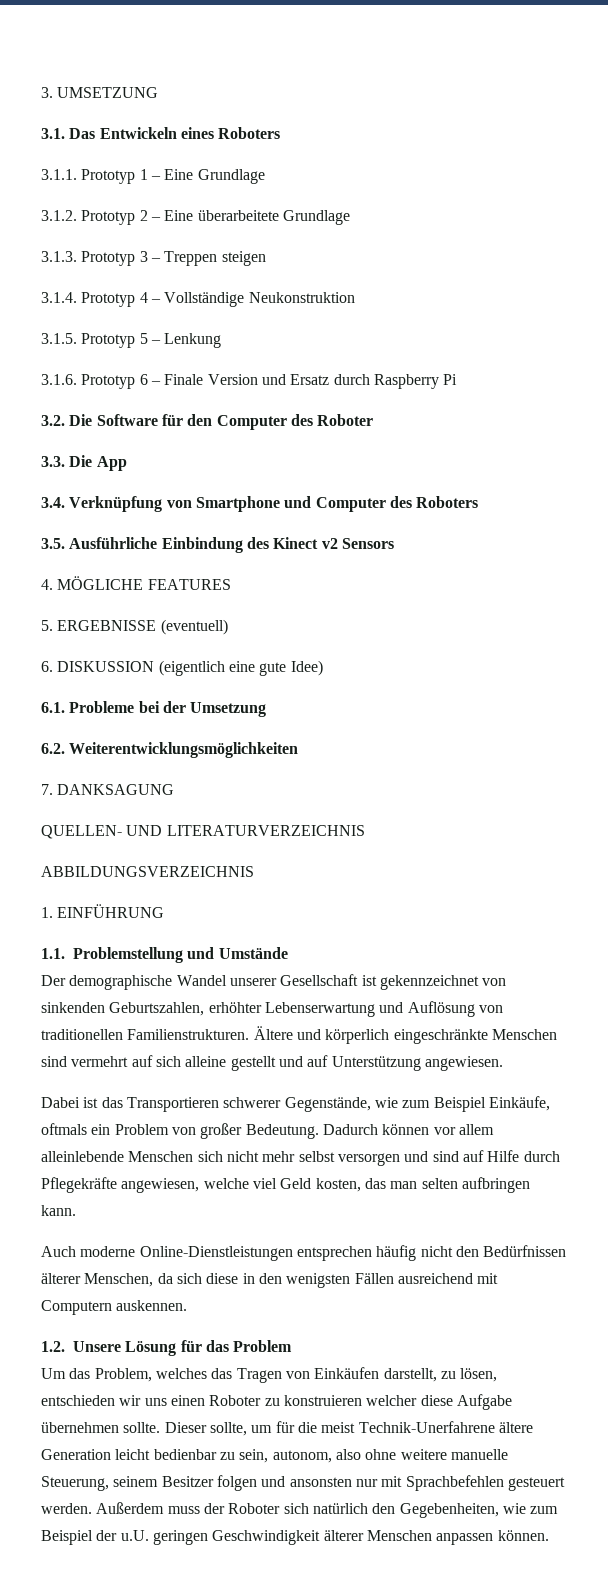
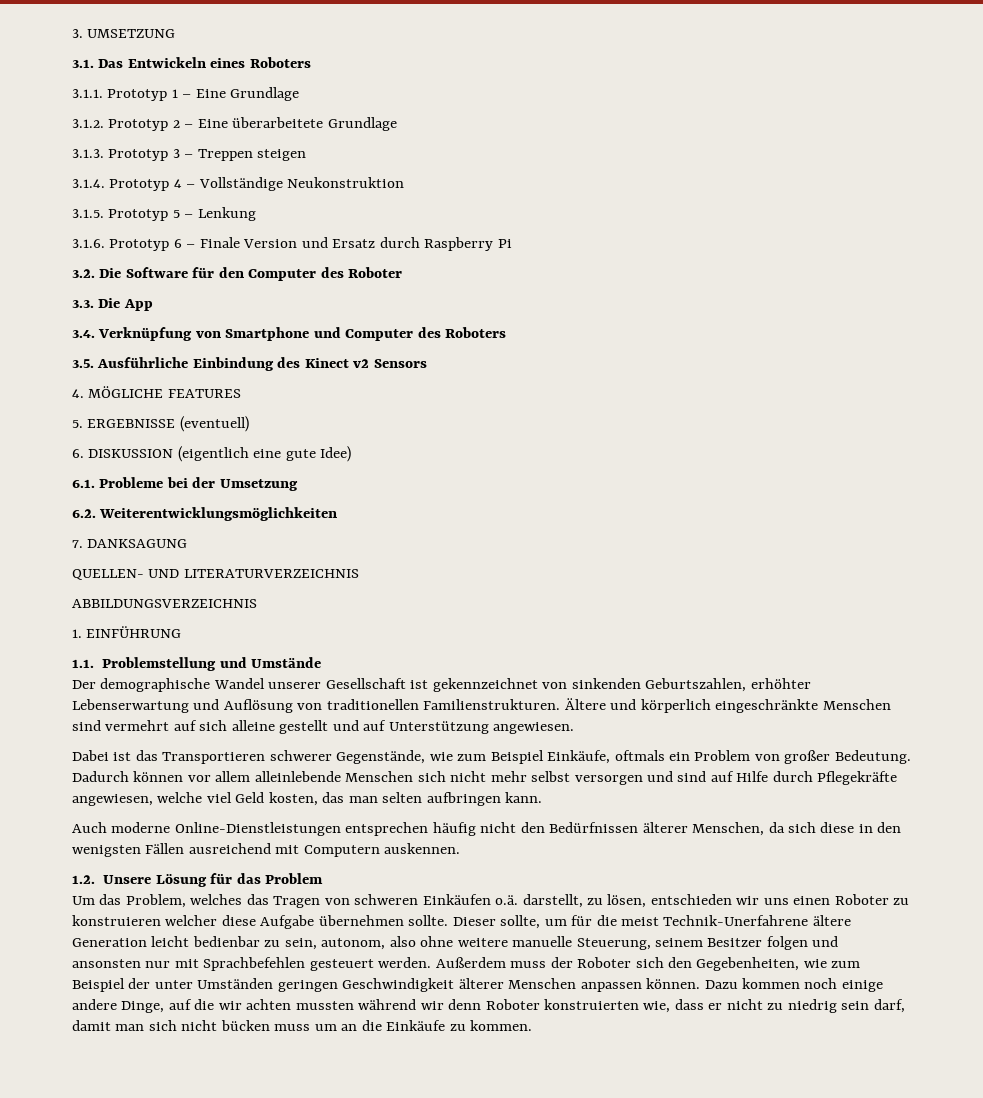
- Um das Problem, welches das Tragen von Einkäufen darstellt, zu lösen, entschieden wir uns einen Roboter zu konstruieren welcher diese Aufgabe übernehmen sollte.
+ Um das Problem, welches das Tragen von schweren Einkäufen o.ä. darstellt, zu lösen, entschieden wir uns einen Roboter zu konstruieren welcher diese Aufgabe übernehmen sollte.
- Außerdem muss der Roboter sich natürlich den Gegebenheiten, wie zum Beispiel der u.U. geringen Geschwindigkeit älterer Menschen anpassen können.
+ Außerdem muss der Roboter sich den Gegebenheiten, wie zum Beispiel der unter Umständen geringen Geschwindigkeit älterer Menschen anpassen können.
+ Dazu kommen noch einige andere Dinge, auf die wir achten mussten während wir denn Roboter konstruierten wie, dass er nicht zu niedrig sein darf, damit man sich nicht bücken muss um an die Einkäufe zu kommen.

